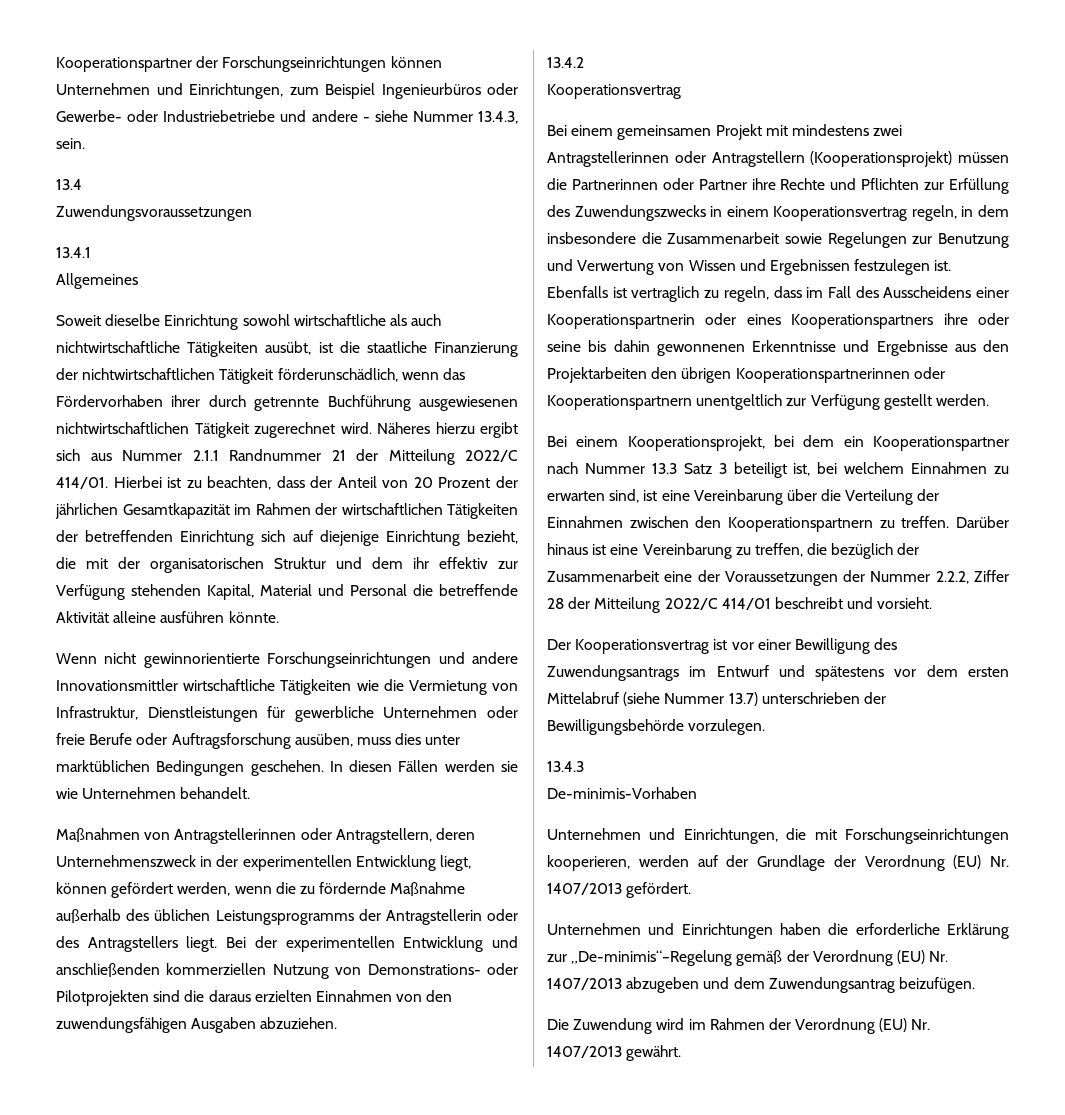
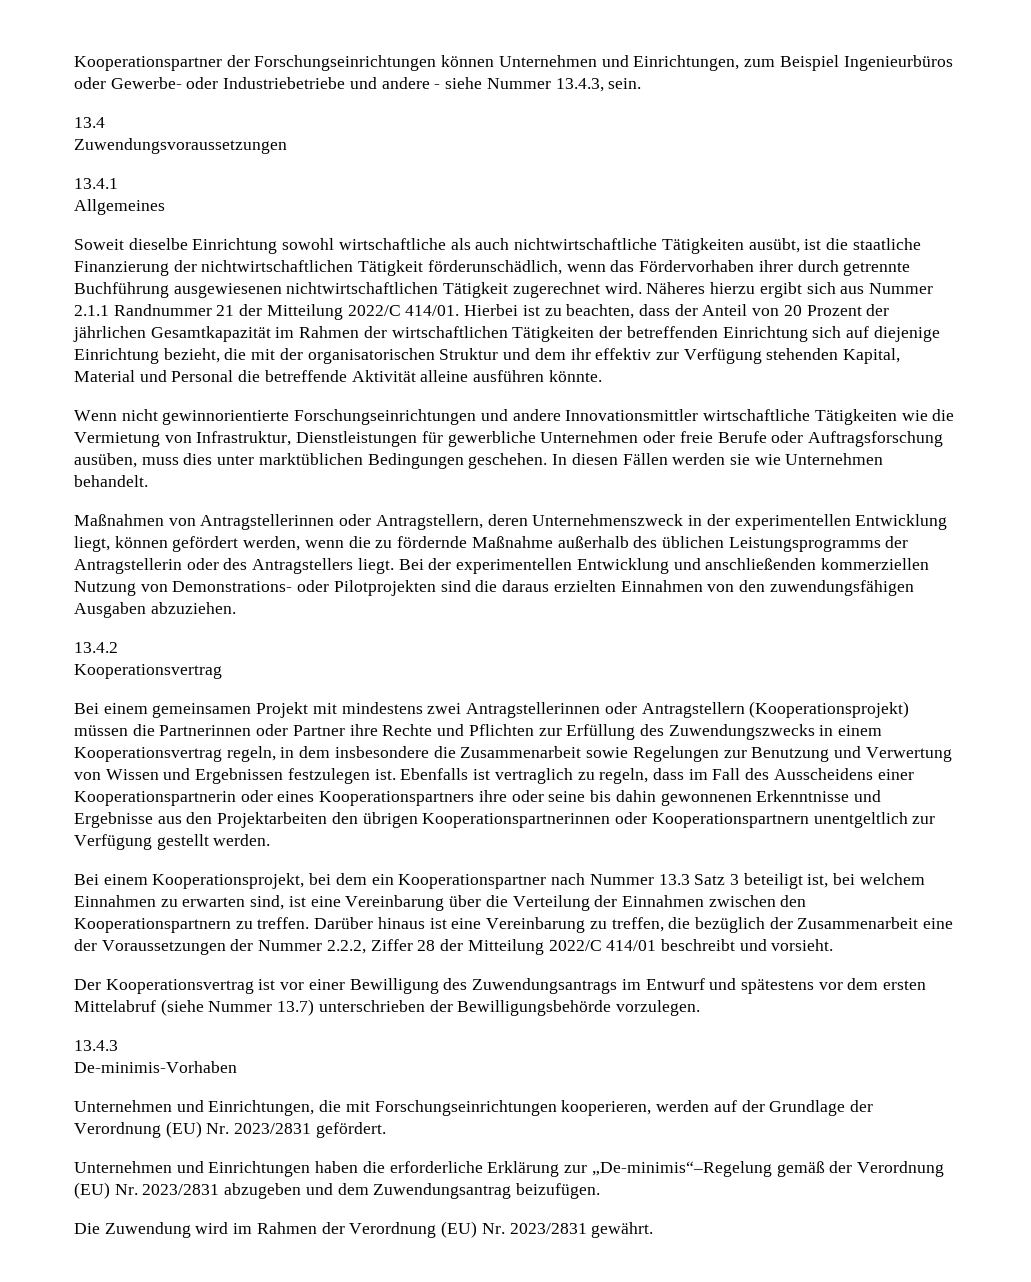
- Unternehmen und Einrichtungen, die mit Forschungseinrichtungen kooperieren, werden auf der Grundlage der Verordnung (EU) Nr. 1407/2013 gefördert.
+ Unternehmen und Einrichtungen, die mit Forschungseinrichtungen kooperieren, werden auf der Grundlage der Verordnung (EU) Nr. 2023/2831 gefördert.
- Unternehmen und Einrichtungen haben die erforderliche Erklärung zur „De-minimis“–Regelung gemäß der Verordnung (EU) Nr. 1407/2013 abzugeben und dem Zuwendungsantrag beizufügen.
+ Unternehmen und Einrichtungen haben die erforderliche Erklärung zur „De-minimis“–Regelung gemäß der Verordnung (EU) Nr. 2023/2831 abzugeben und dem Zuwendungsantrag beizufügen.
- Die Zuwendung wird im Rahmen der Verordnung (EU) Nr. 1407/2013 gewährt.
+ Die Zuwendung wird im Rahmen der Verordnung (EU) Nr. 2023/2831 gewährt.

